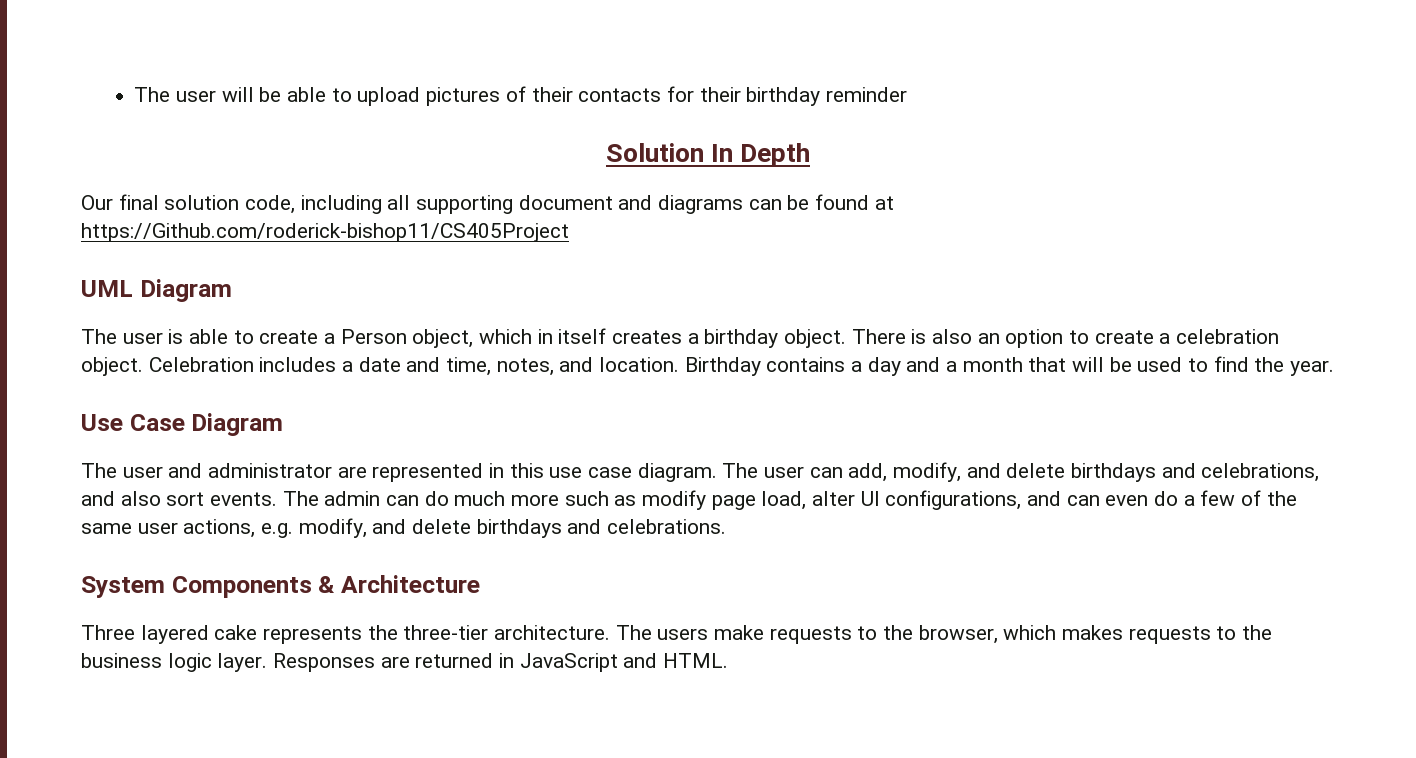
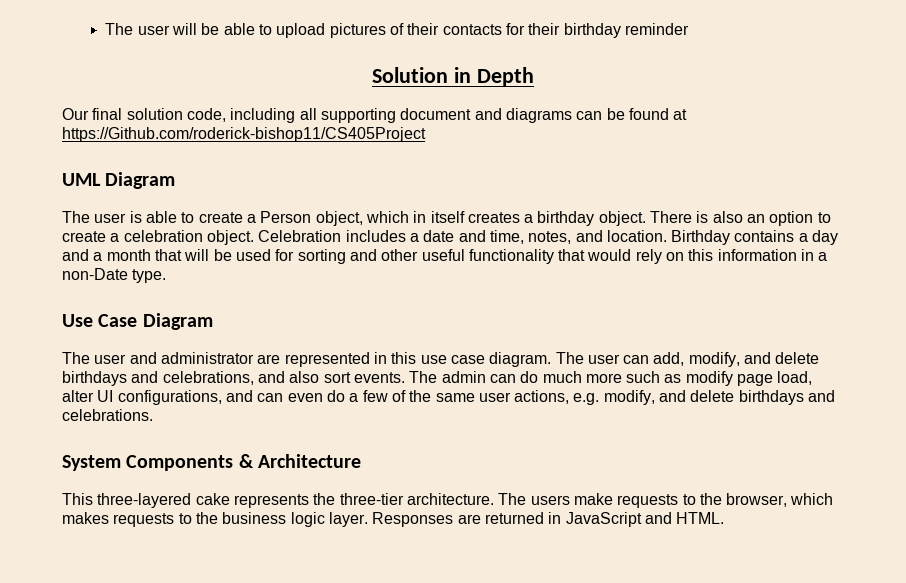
- Solution In Depth
+ Solution in Depth
- Birthday contains a day and a month that will be used to find the year.
+ Birthday contains a day and a month that will be used for sorting and other useful functionality that would rely on this information in a non-Date type.
- Three layered cake represents the three-tier architecture.
+ This three-layered cake represents the three-tier architecture.

